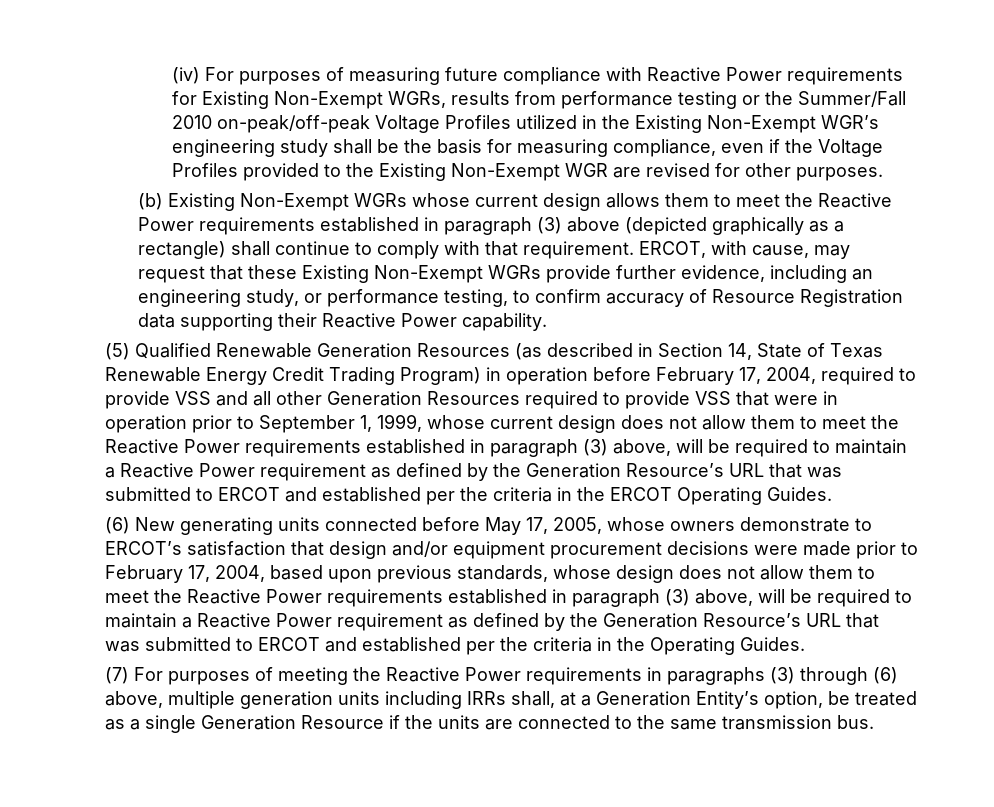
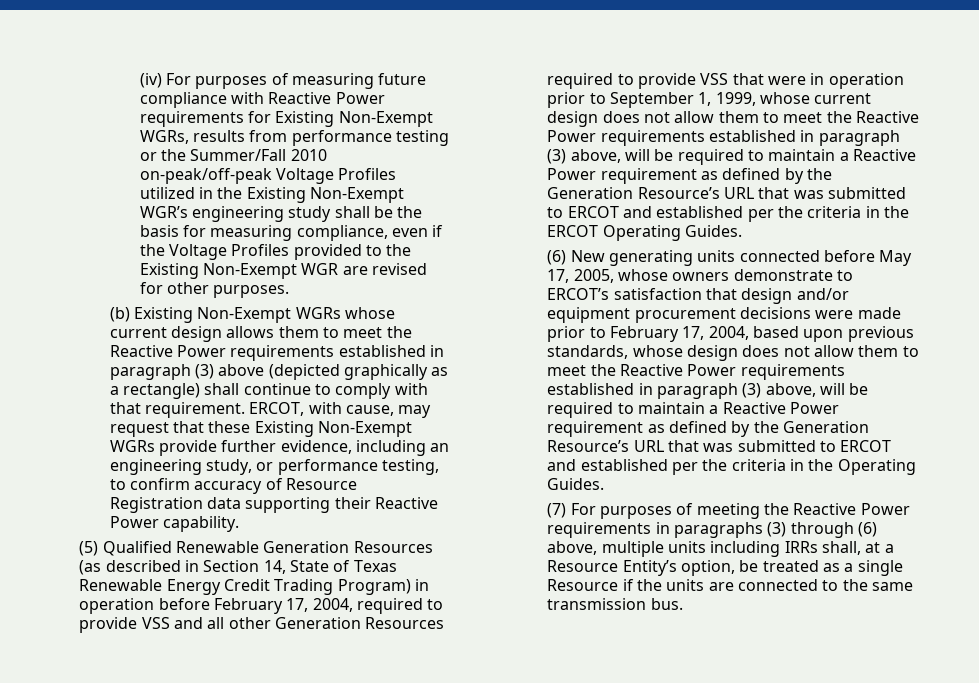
- (7) For purposes of meeting the Reactive Power requirements in paragraphs (3) through (6) above, multiple generation units including IRRs shall, at a Generation Entity’s option, be treated as a single Generation Resource if the units are connected to the same transmission bus.
+ (7) For purposes of meeting the Reactive Power requirements in paragraphs (3) through (6) above, multiple units including IRRs shall, at a Resource Entity’s option, be treated as a single Resource if the units are connected to the same transmission bus.

